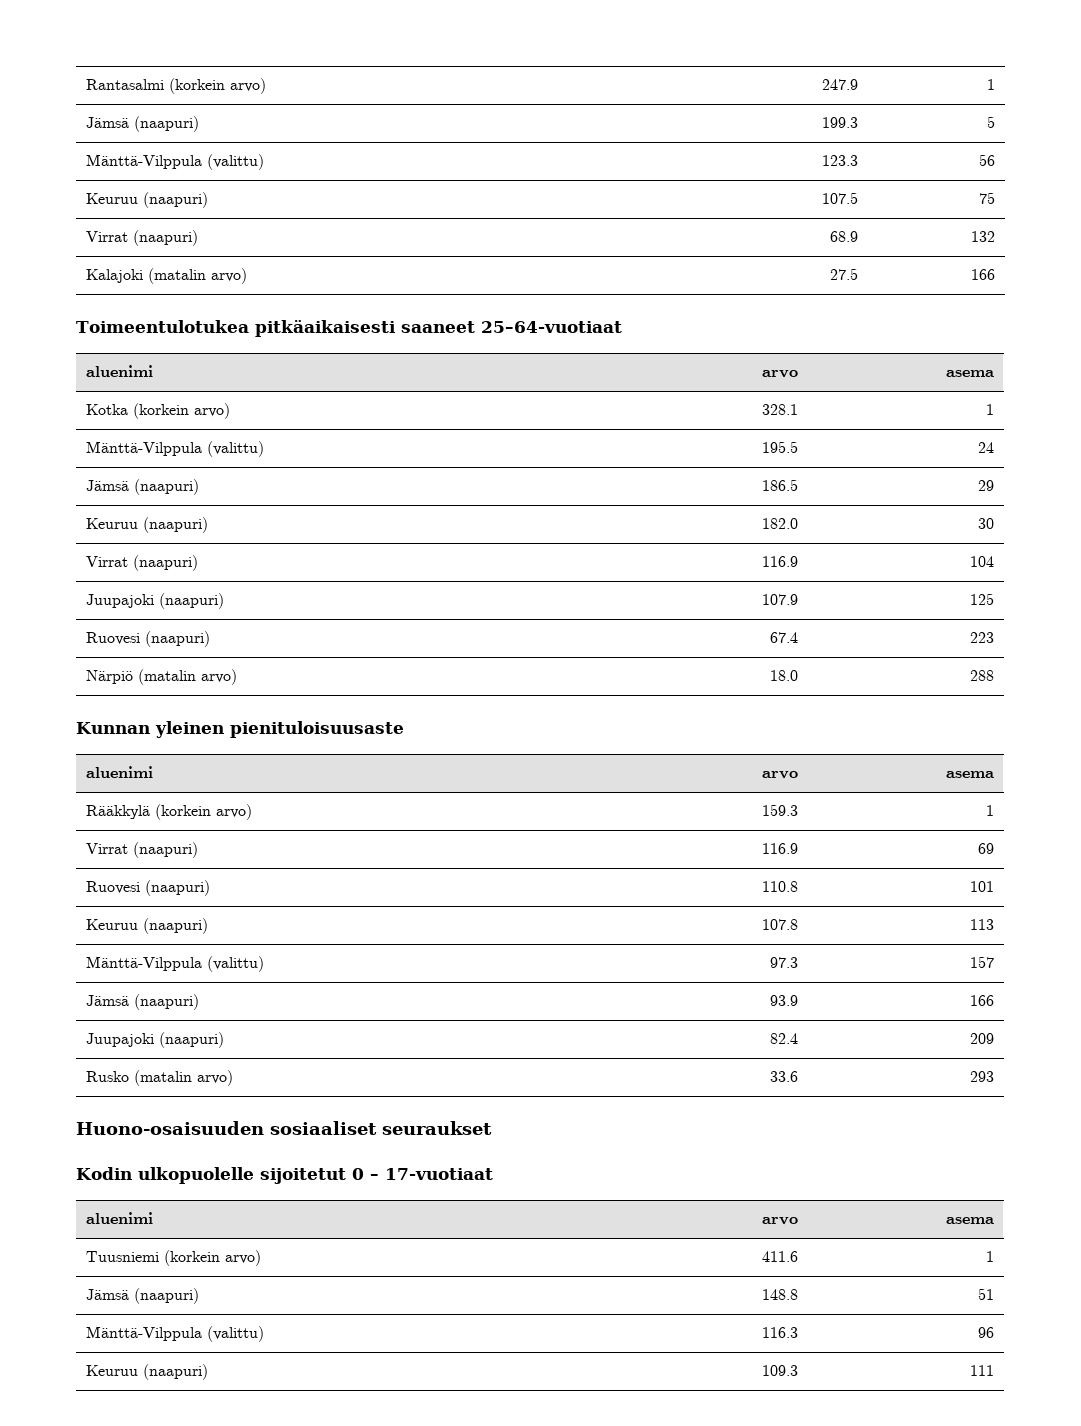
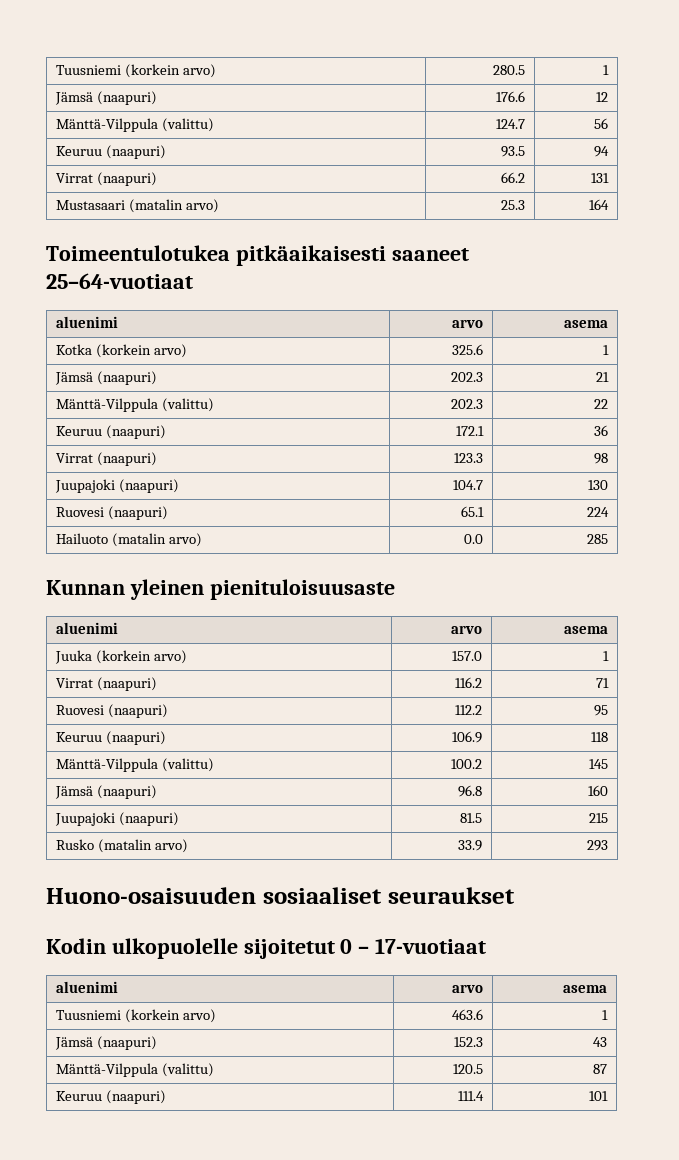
- Rantasalmi (korkein arvo) | 247.9 | 1
- Jämsä (naapuri) | 199.3 | 5
- Mänttä-Vilppula (valittu) | 123.3 | 56
+ Tuusniemi (korkein arvo) | 280.5 | 1
+ Jämsä (naapuri) | 176.6 | 12
+ Mänttä-Vilppula (valittu) | 124.7 | 56
- Keuruu (naapuri) | 107.5 | 75
- Virrat (naapuri) | 68.9 | 132
- Kalajoki (matalin arvo) | 27.5 | 166
+ Keuruu (naapuri) | 93.5 | 94
+ Virrat (naapuri) | 66.2 | 131
+ Mustasaari (matalin arvo) | 25.3 | 164
- Kotka (korkein arvo) | 328.1 | 1
- Mänttä-Vilppula (valittu) | 195.5 | 24
- Jämsä (naapuri) | 186.5 | 29
- Keuruu (naapuri) | 182.0 | 30
- Virrat (naapuri) | 116.9 | 104
- Juupajoki (naapuri) | 107.9 | 125
- Ruovesi (naapuri) | 67.4 | 223
- Närpiö (matalin arvo) | 18.0 | 288
+ Kotka (korkein arvo) | 325.6 | 1
+ Jämsä (naapuri) | 202.3 | 21
+ Mänttä-Vilppula (valittu) | 202.3 | 22
+ Keuruu (naapuri) | 172.1 | 36
+ Virrat (naapuri) | 123.3 | 98
+ Juupajoki (naapuri) | 104.7 | 130
+ Ruovesi (naapuri) | 65.1 | 224
+ Hailuoto (matalin arvo) | 0.0 | 285
- Rääkkylä (korkein arvo) | 159.3 | 1
+ Juuka (korkein arvo) | 157.0 | 1
- Virrat (naapuri) | 116.9 | 69
- Ruovesi (naapuri) | 110.8 | 101
- Keuruu (naapuri) | 107.8 | 113
- Mänttä-Vilppula (valittu) | 97.3 | 157
- Jämsä (naapuri) | 93.9 | 166
- Juupajoki (naapuri) | 82.4 | 209
+ Virrat (naapuri) | 116.2 | 71
+ Ruovesi (naapuri) | 112.2 | 95
+ Keuruu (naapuri) | 106.9 | 118
+ Mänttä-Vilppula (valittu) | 100.2 | 145
+ Jämsä (naapuri) | 96.8 | 160
+ Juupajoki (naapuri) | 81.5 | 215
- Rusko (matalin arvo) | 33.6 | 293
+ Rusko (matalin arvo) | 33.9 | 293
- Tuusniemi (korkein arvo) | 411.6 | 1
- Jämsä (naapuri) | 148.8 | 51
- Mänttä-Vilppula (valittu) | 116.3 | 96
- Keuruu (naapuri) | 109.3 | 111
+ Tuusniemi (korkein arvo) | 463.6 | 1
+ Jämsä (naapuri) | 152.3 | 43
+ Mänttä-Vilppula (valittu) | 120.5 | 87
+ Keuruu (naapuri) | 111.4 | 101

